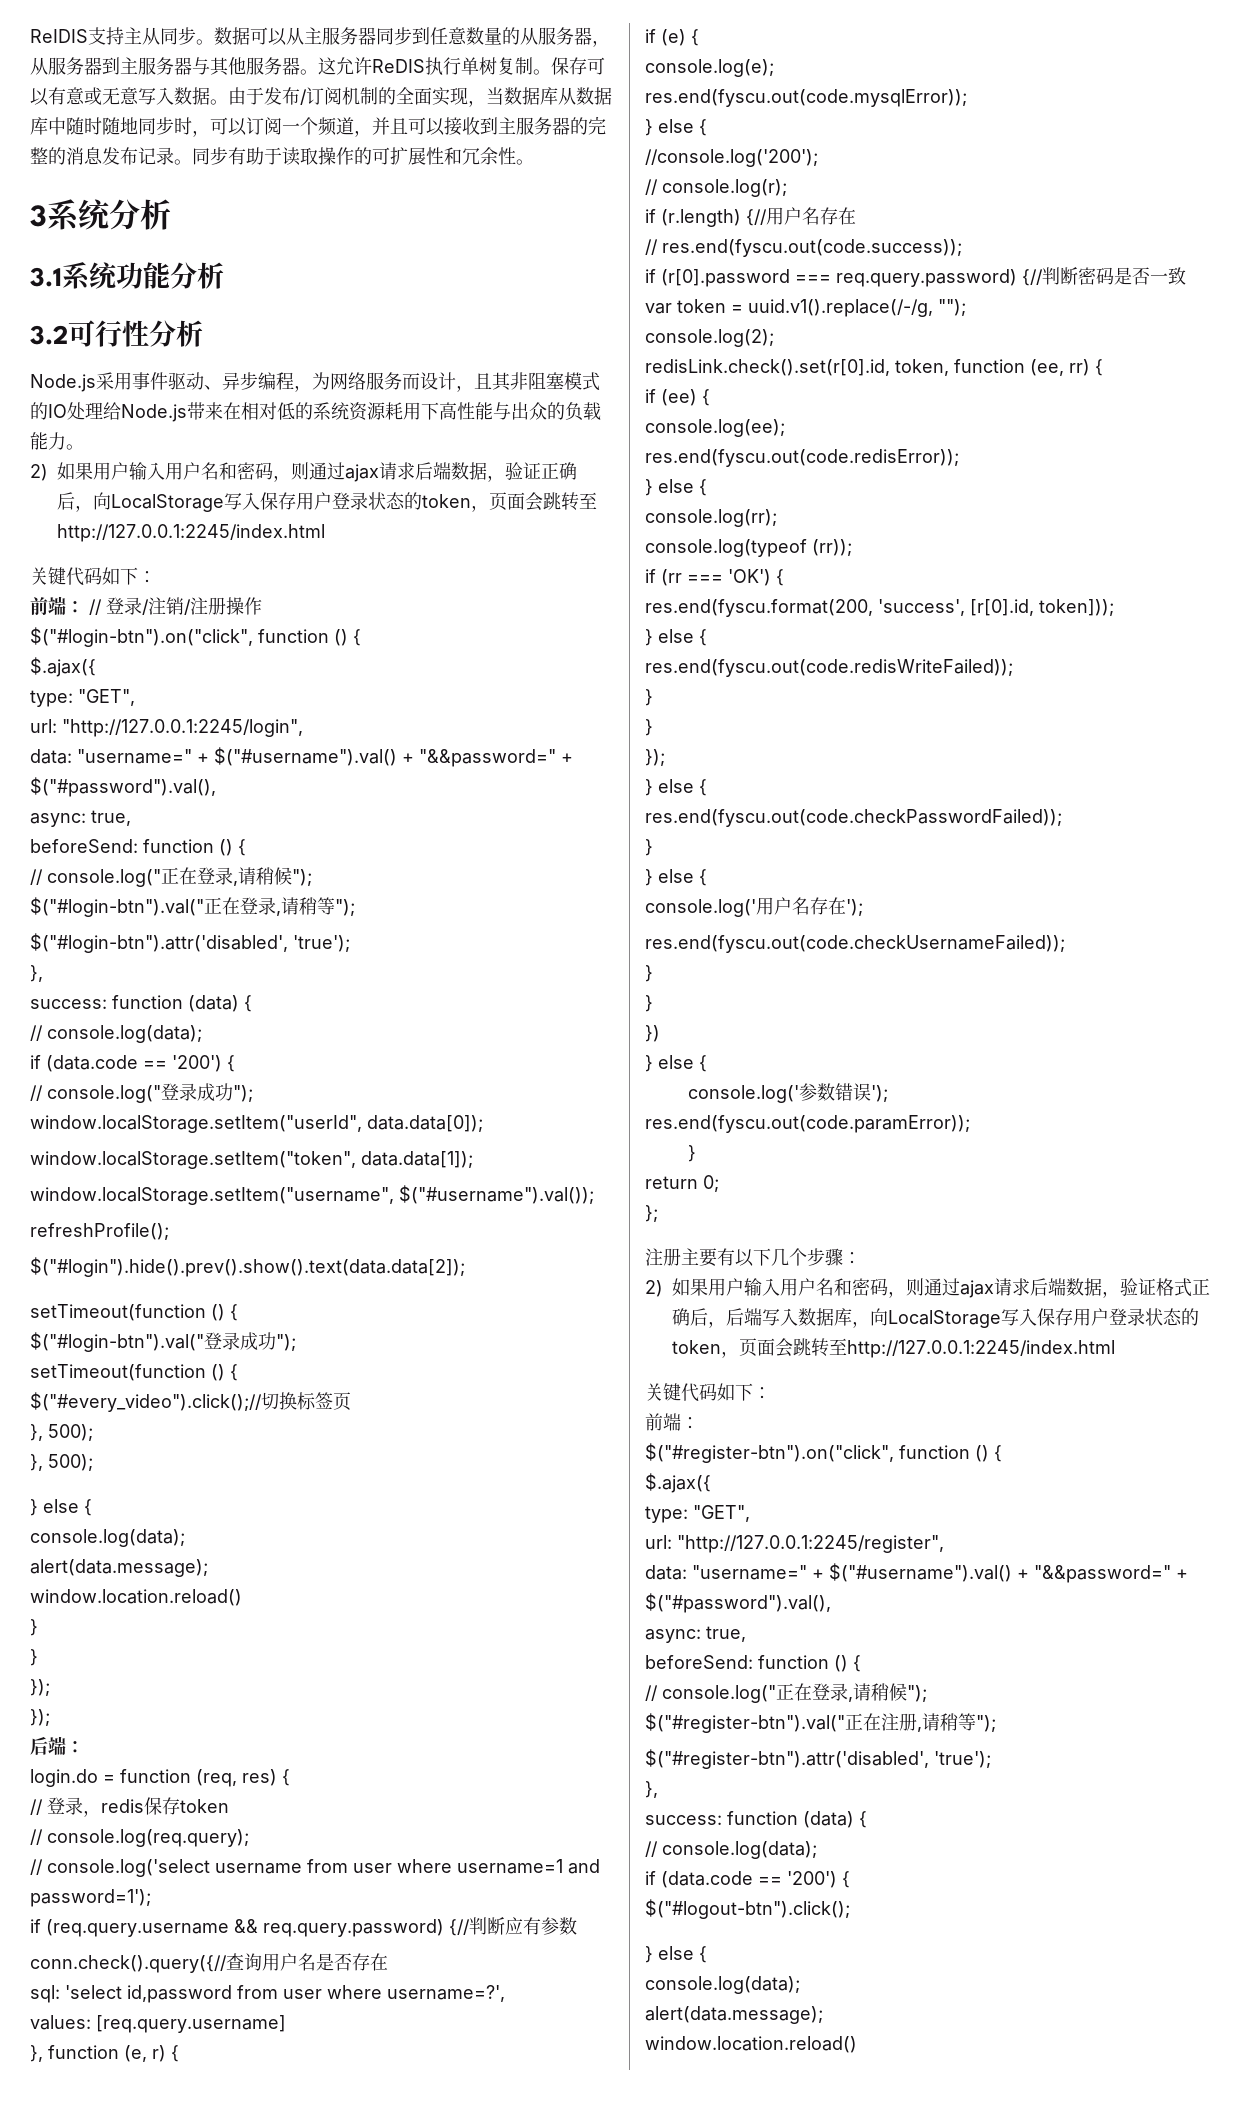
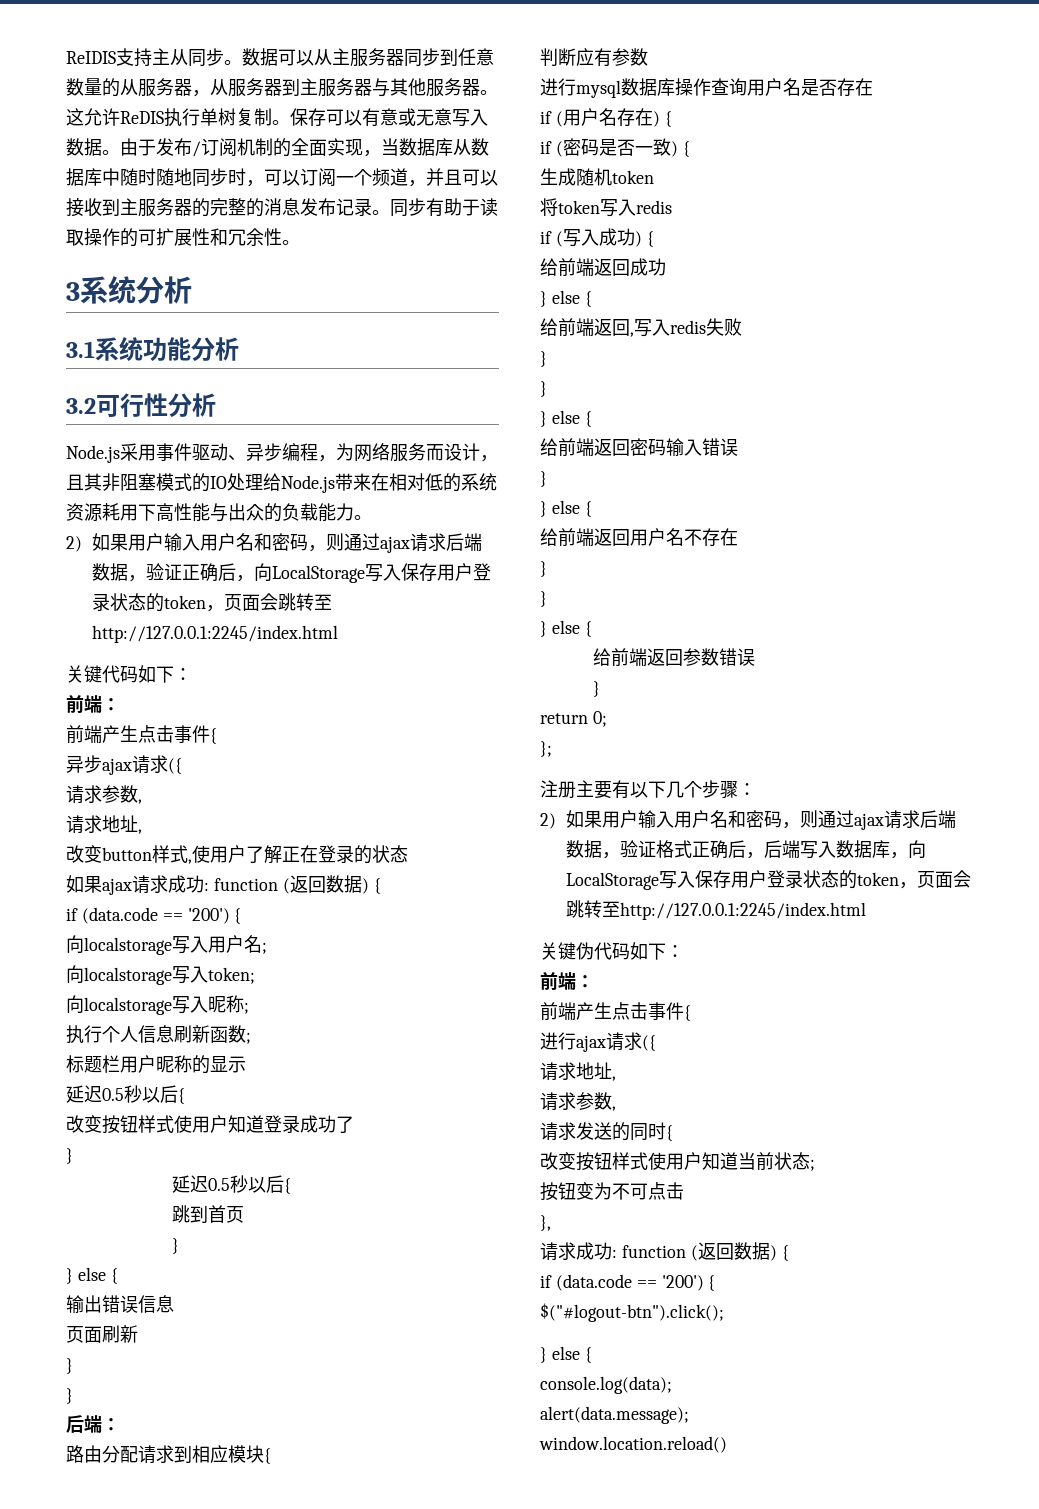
  2)如果用户输入用户名和密码，则通过ajax请求后端数据，验证正确后，向LocalStorage写入保存用户登录状态的token，页面会跳转至http://127.0.0.1:2245/index.html
  关键代码如下：
- 前端： // 登录/注销/注册操作
- $("#login-btn").on("click", function () {
- $.ajax({
- type: "GET",
- url: "http://127.0.0.1:2245/login",
- data: "username=" + $("#username").val() + "&&password=" + $("#password").val(),
- async: true,
- beforeSend: function () {
- // console.log("正在登录,请稍候");
- $("#login-btn").val("正在登录,请稍等");
- $("#login-btn").attr('disabled', 'true');
- },
- success: function (data) {
- // console.log(data);
+ 前端：
+ 前端产生点击事件{
+ 异步ajax请求({
+ 请求参数,
+ 请求地址,
+ 改变button样式,使用户了解正在登录的状态
+ 如果ajax请求成功: function (返回数据) {
  if (data.code == '200') {
- // console.log("登录成功");
- window.localStorage.setItem("userId", data.data[0]);
- window.localStorage.setItem("token", data.data[1]);
- window.localStorage.setItem("username", $("#username").val());
- refreshProfile();
- $("#login").hide().prev().show().text(data.data[2]);
- setTimeout(function () {
- $("#login-btn").val("登录成功");
- setTimeout(function () {
- $("#every_video").click();//切换标签页
- }, 500);
- }, 500);
+ 向localstorage写入用户名;
+ 向localstorage写入token;
+ 向localstorage写入昵称;
+ 执行个人信息刷新函数;
+ 标题栏用户昵称的显示
+ 延迟0.5秒以后{
+ 改变按钮样式使用户知道登录成功了
+ }
+ 延迟0.5秒以后{
+ 跳到首页
+ }
  } else {
- console.log(data);
- alert(data.message);
- window.location.reload()
+ 输出错误信息
+ 页面刷新
  }
  }
- });
- });
- login.do = function (req, res) {
- // 登录，redis保存token
- // console.log(req.query);
- // console.log('select username from user where username=1 and password=1');
- if (req.query.username && req.query.password) {//判断应有参数
+ 路由分配请求到相应模块{
+ 判断应有参数
- conn.check().query({//查询用户名是否存在
+ 进行mysql数据库操作查询用户名是否存在
- sql: 'select id,password from user where username=?',
- values: [req.query.username]
- }, function (e, r) {
- if (e) {
- console.log(e);
- res.end(fyscu.out(code.mysqlError));
+ if (用户名存在) {
+ if (密码是否一致) {
+ 生成随机token
+ 将token写入redis
+ if (写入成功) {
+ 给前端返回成功
  } else {
- //console.log('200');
- // console.log(r);
- if (r.length) {//用户名存在
- // res.end(fyscu.out(code.success));
- if (r[0].password === req.query.password) {//判断密码是否一致
- var token = uuid.v1().replace(/-/g, "");
- console.log(2);
- redisLink.check().set(r[0].id, token, function (ee, rr) {
- if (ee) {
- console.log(ee);
- res.end(fyscu.out(code.redisError));
- } else {
- console.log(rr);
- console.log(typeof (rr));
- if (rr === 'OK') {
- res.end(fyscu.format(200, 'success', [r[0].id, token]));
- } else {
- res.end(fyscu.out(code.redisWriteFailed));
+ 给前端返回,写入redis失败
  }
  }
- });
  } else {
- res.end(fyscu.out(code.checkPasswordFailed));
+ 给前端返回密码输入错误
  }
  } else {
- console.log('用户名存在');
- res.end(fyscu.out(code.checkUsernameFailed));
+ 给前端返回用户名不存在
  }
  }
- })
  } else {
- console.log('参数错误');
- res.end(fyscu.out(code.paramError));
+ 给前端返回参数错误
  2)如果用户输入用户名和密码，则通过ajax请求后端数据，验证格式正确后，后端写入数据库，向LocalStorage写入保存用户登录状态的token，页面会跳转至http://127.0.0.1:2245/index.html
- 关键代码如下：
+ 关键伪代码如下：
  前端：
- $("#register-btn").on("click", function () {
- $.ajax({
- type: "GET",
- url: "http://127.0.0.1:2245/register",
- data: "username=" + $("#username").val() + "&&password=" + $("#password").val(),
- async: true,
- beforeSend: function () {
- // console.log("正在登录,请稍候");
- $("#register-btn").val("正在注册,请稍等");
- $("#register-btn").attr('disabled', 'true');
+ 前端产生点击事件{
+ 进行ajax请求({
+ 请求地址,
+ 请求参数,
+ 请求发送的同时{
+ 改变按钮样式使用户知道当前状态;
+ 按钮变为不可点击
  },
- success: function (data) {
- // console.log(data);
+ 请求成功: function (返回数据) {

